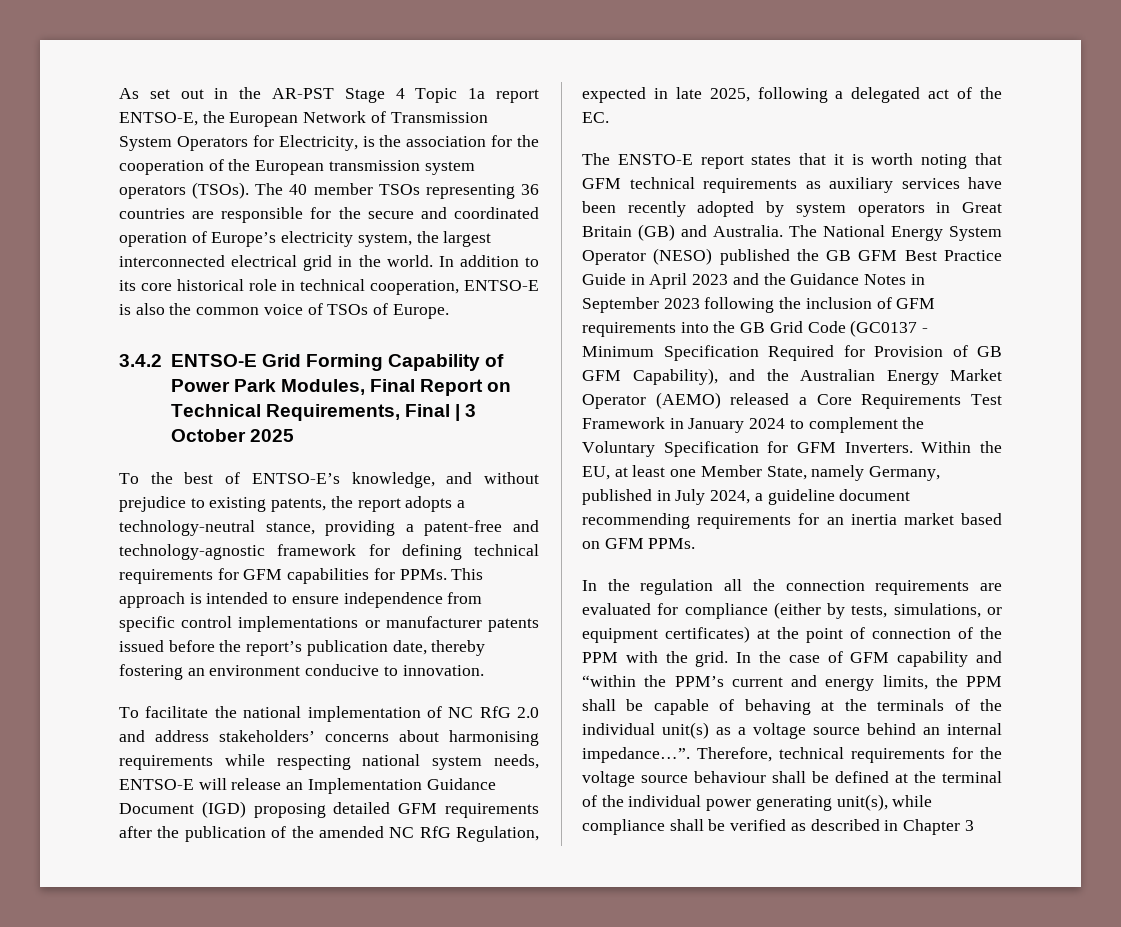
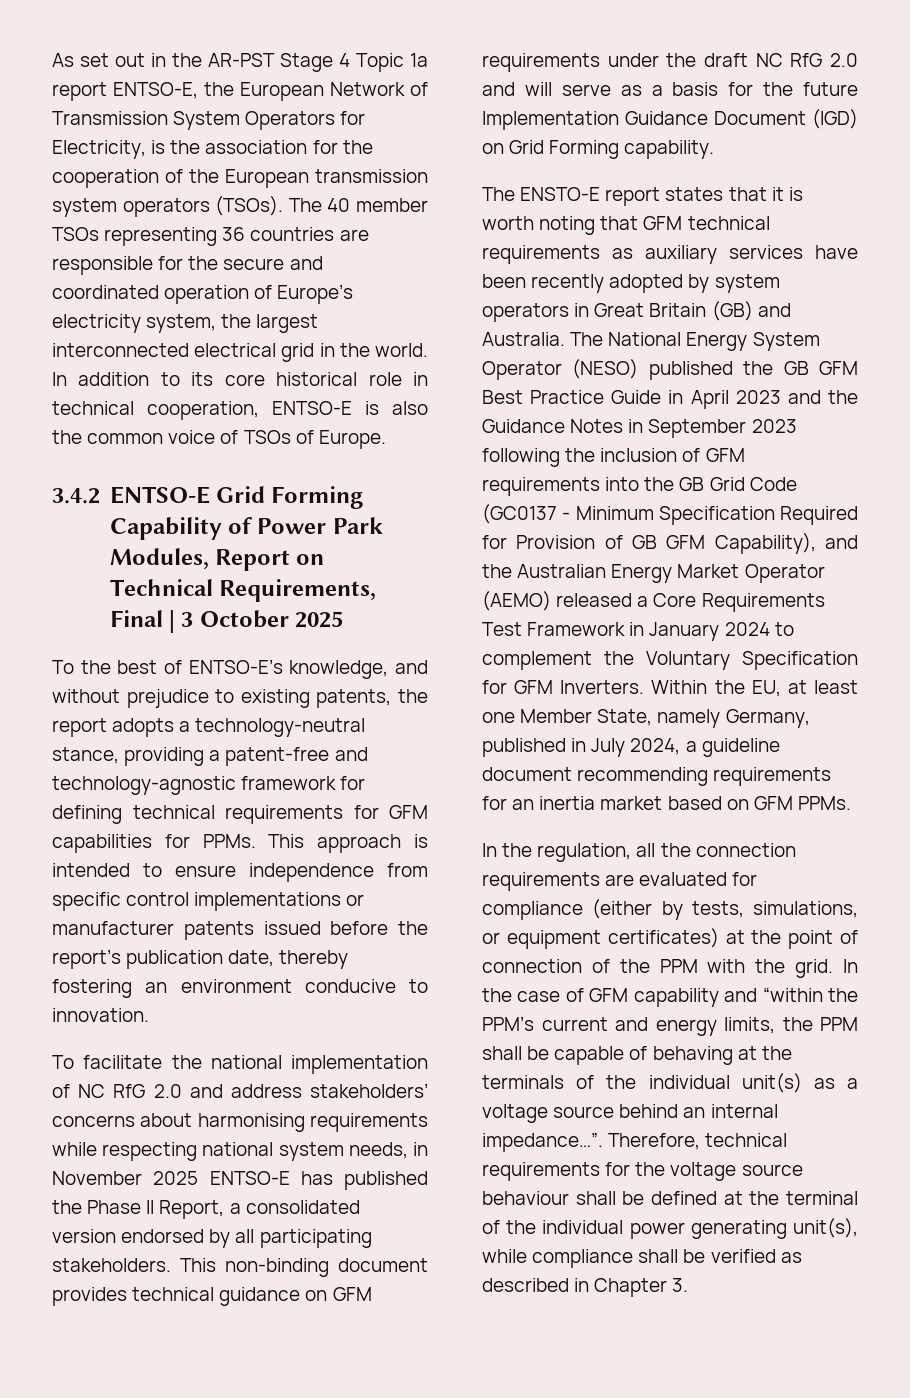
- 3.4.2 ENTSO-E Grid Forming Capability of Power Park Modules, Final Report on Technical Requirements, Final | 3 October 2025
+ 3.4.2 ENTSO-E Grid Forming Capability of Power Park Modules, Report on Technical Requirements, Final | 3 October 2025
- To facilitate the national implementation of NC RfG 2.0 and address stakeholders’ concerns about harmonising requirements while respecting national system needs, ENTSO-E will release an Implementation Guidance Document (IGD) proposing detailed GFM requirements after the publication of the amended NC RfG Regulation, expected in late 2025, following a delegated act of the EC.
+ To facilitate the national implementation of NC RfG 2.0 and address stakeholders’ concerns about harmonising requirements while respecting national system needs, in November 2025 ENTSO-E has published the Phase II Report, a consolidated version endorsed by all participating stakeholders. This non-binding document provides technical guidance on GFM requirements under the draft NC RfG 2.0 and will serve as a basis for the future Implementation Guidance Document (IGD) on Grid Forming capability.
- In the regulation all the connection requirements are evaluated for compliance (either by tests, simulations, or equipment certificates) at the point of connection of the PPM with the grid.
+ In the regulation, all the connection requirements are evaluated for compliance (either by tests, simulations, or equipment certificates) at the point of connection of the PPM with the grid.
- Therefore, technical requirements for the voltage source behaviour shall be defined at the terminal of the individual power generating unit(s), while compliance shall be verified as described in Chapter 3
+ Therefore, technical requirements for the voltage source behaviour shall be defined at the terminal of the individual power generating unit(s), while compliance shall be verified as described in Chapter 3.

